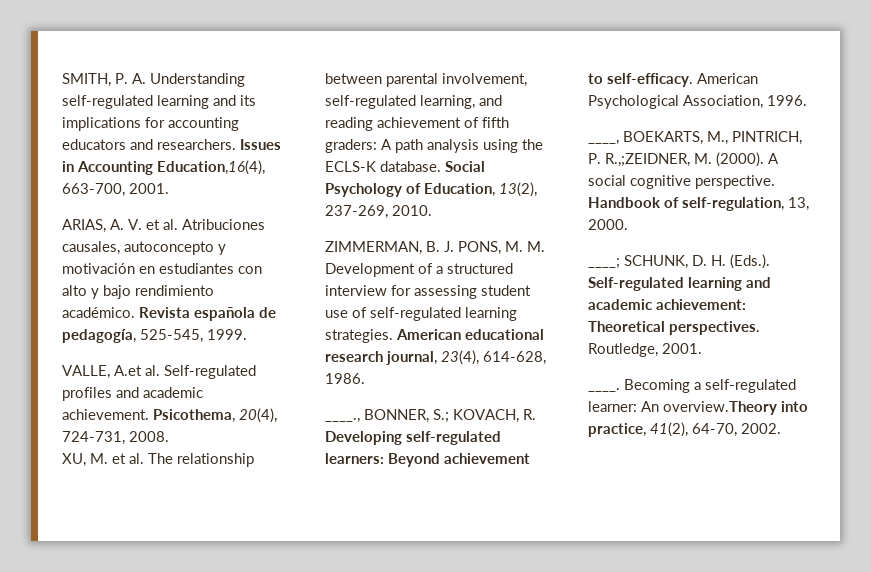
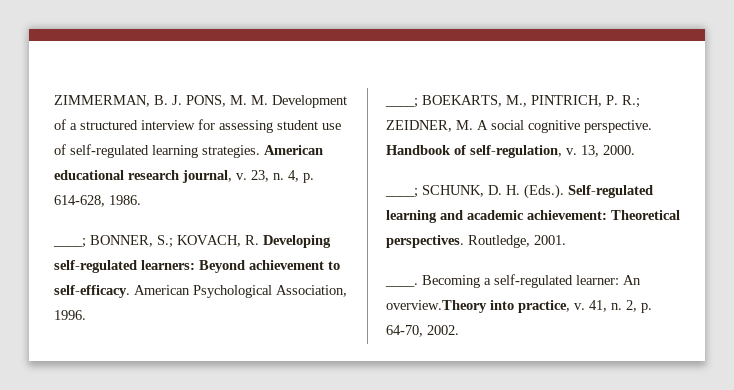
- SMITH, P. A. Understanding self-regulated learning and its implications for accounting educators and researchers. Issues in Accounting Education,16(4), 663-700, 2001.
- ARIAS, A. V. et al. Atribuciones causales, autoconcepto y motivación en estudiantes con alto y bajo rendimiento académico. Revista española de pedagogía, 525-545, 1999.
- VALLE, A.et al. Self-regulated profiles and academic achievement. Psicothema, 20(4), 724-731, 2008.
- XU, M. et al. The relationship between parental involvement, self-regulated learning, and reading achievement of fifth graders: A path analysis using the ECLS-K database. Social Psychology of Education, 13(2), 237-269, 2010.
- American educational research journal, 23(4), 614-628, 1986.
+ American educational research journal, v. 23, n. 4, p. 614-628, 1986.
- ____., BONNER, S.; KOVACH, R. Developing self-regulated learners: Beyond achievement to self-efficacy.
+ ____; BONNER, S.; KOVACH, R. Developing self-regulated learners: Beyond achievement to self-efficacy.
- ____, BOEKARTS, M., PINTRICH, P. R.,;ZEIDNER, M. (2000). A social cognitive perspective.
+ ____; BOEKARTS, M., PINTRICH, P. R.; ZEIDNER, M. A social cognitive perspective.
- Handbook of self-regulation, 13, 2000.
+ Handbook of self-regulation, v. 13, 2000.
- Becoming a self-regulated learner: An overview.Theory into practice, 41(2), 64-70, 2002.
+ Becoming a self-regulated learner: An overview.Theory into practice, v. 41, n. 2, p. 64-70, 2002.

